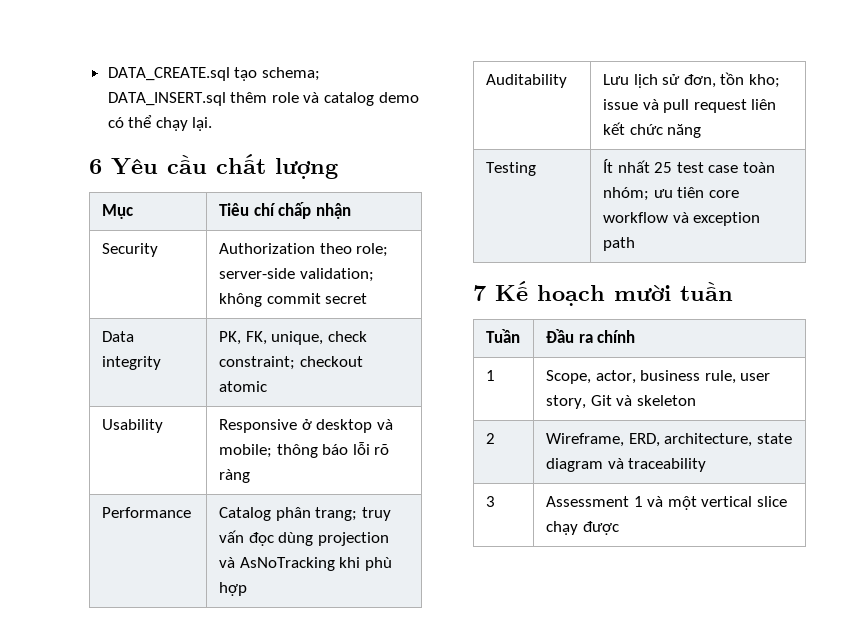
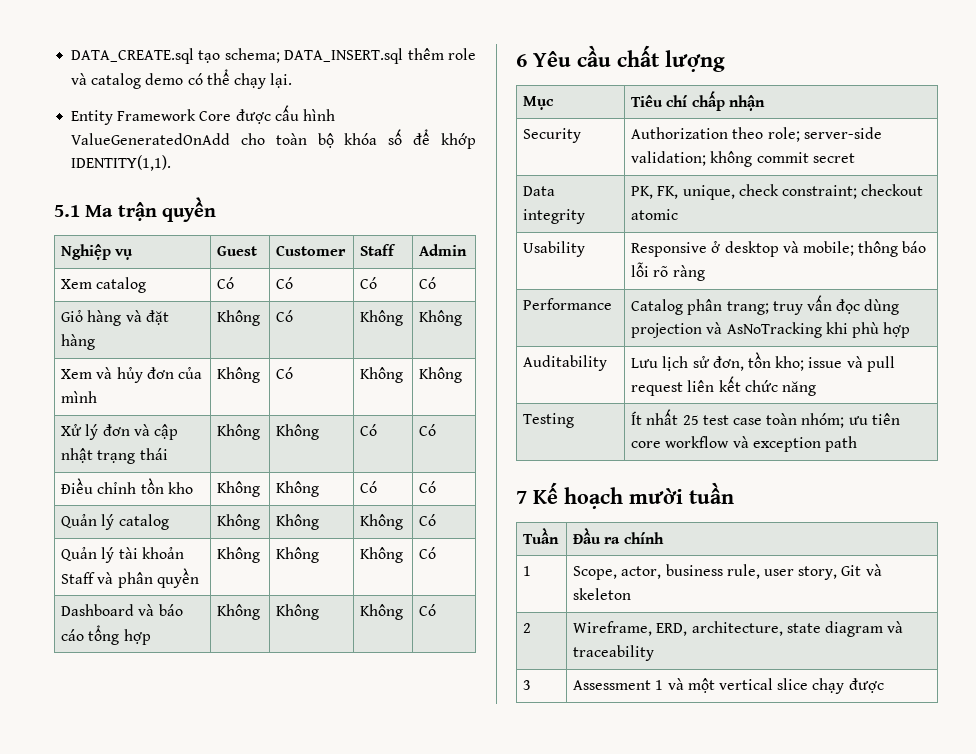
+ Entity Framework Core được cấu hình ValueGeneratedOnAdd cho toàn bộ khóa số để khớp IDENTITY(1,1).
+ 5.1 Ma trận quyền
+ Nghiệp vụ | Guest | Customer | Staff | Admin
+ Xem catalog | Có | Có | Có | Có
+ Giỏ hàng và đặt hàng | Không | Có | Không | Không
+ Xem và hủy đơn của mình | Không | Có | Không | Không
+ Xử lý đơn và cập nhật trạng thái | Không | Không | Có | Có
+ Điều chỉnh tồn kho | Không | Không | Có | Có
+ Quản lý catalog | Không | Không | Không | Có
+ Quản lý tài khoản Staff và phân quyền | Không | Không | Không | Có
+ Dashboard và báo cáo tổng hợp | Không | Không | Không | Có

